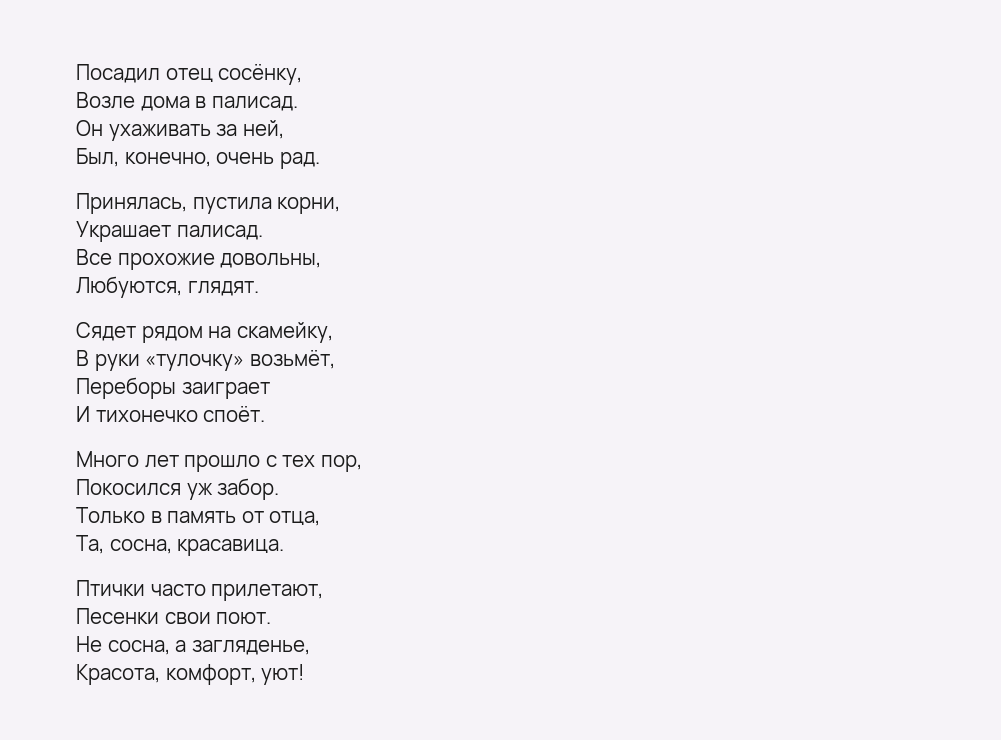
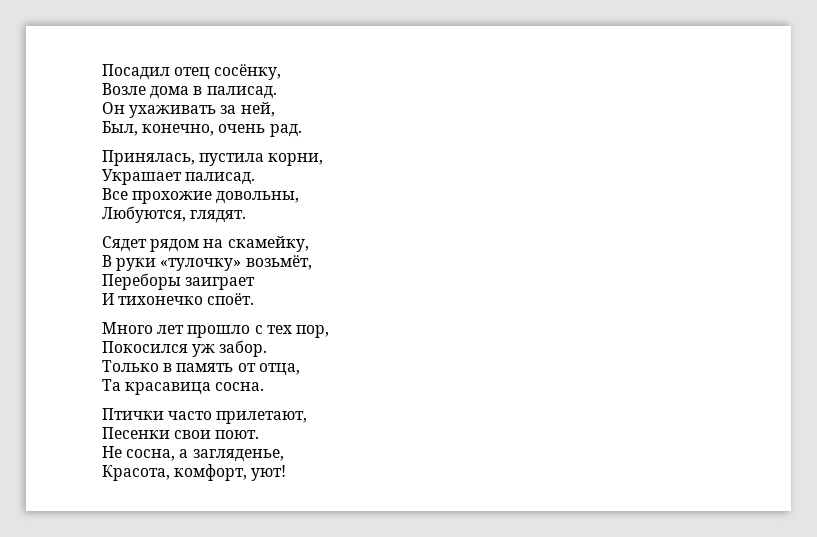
- Та, сосна, красавица.
+ Та красавица сосна.

